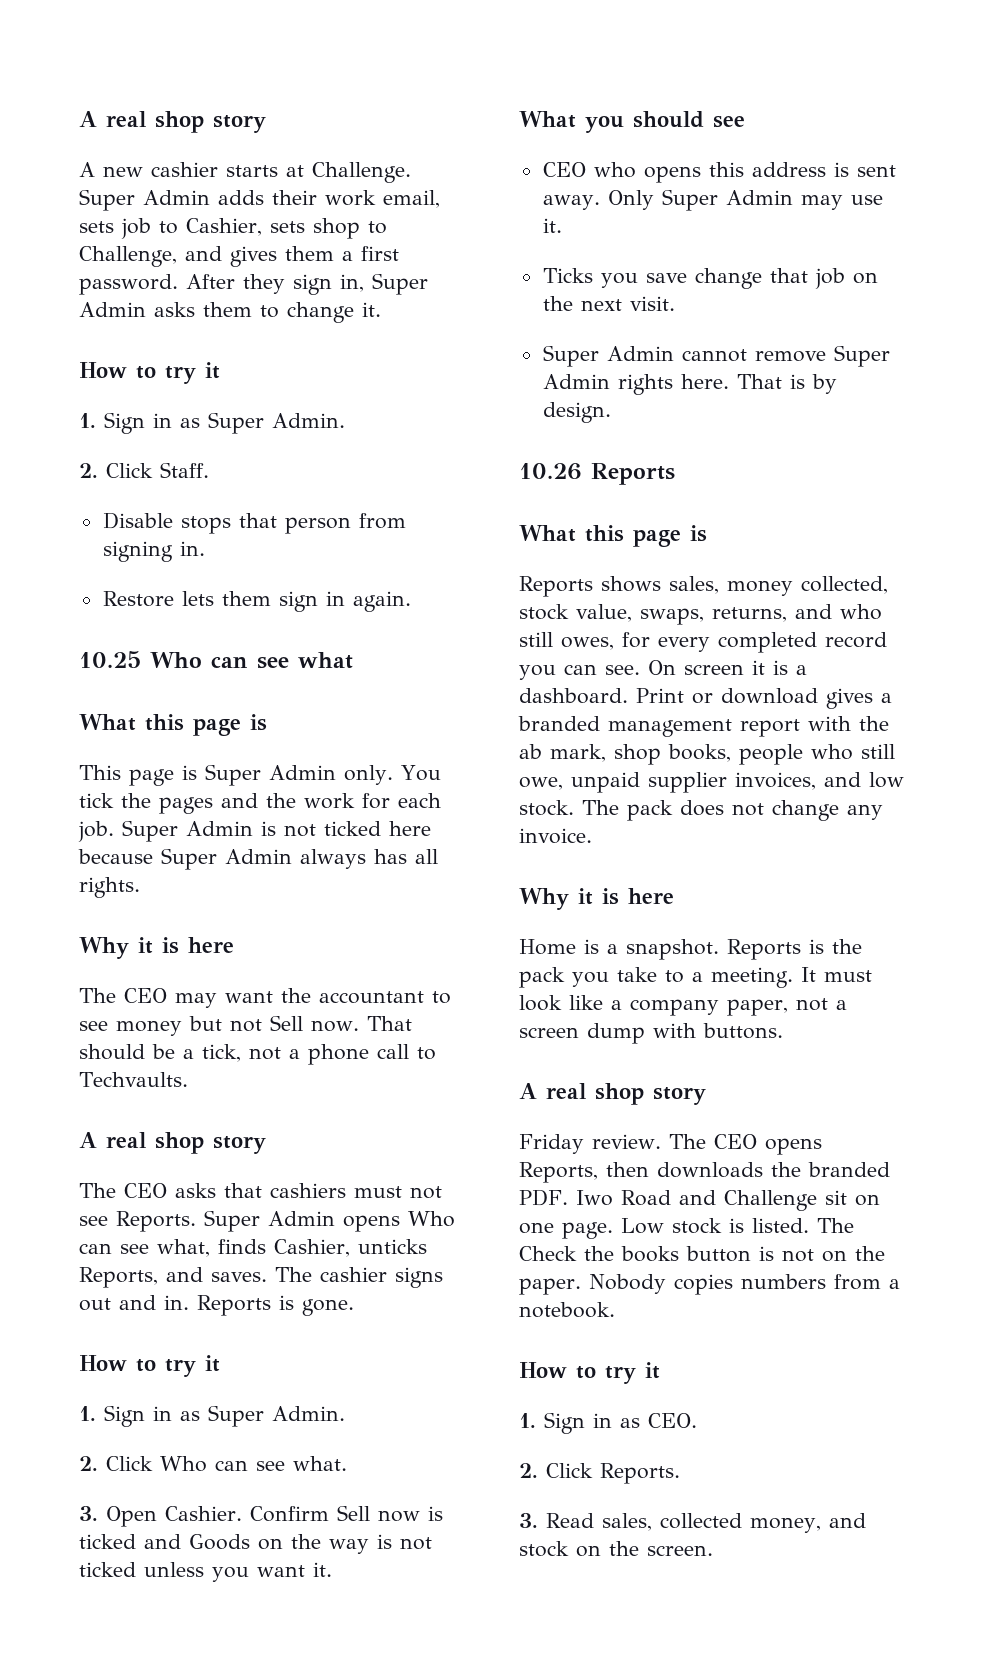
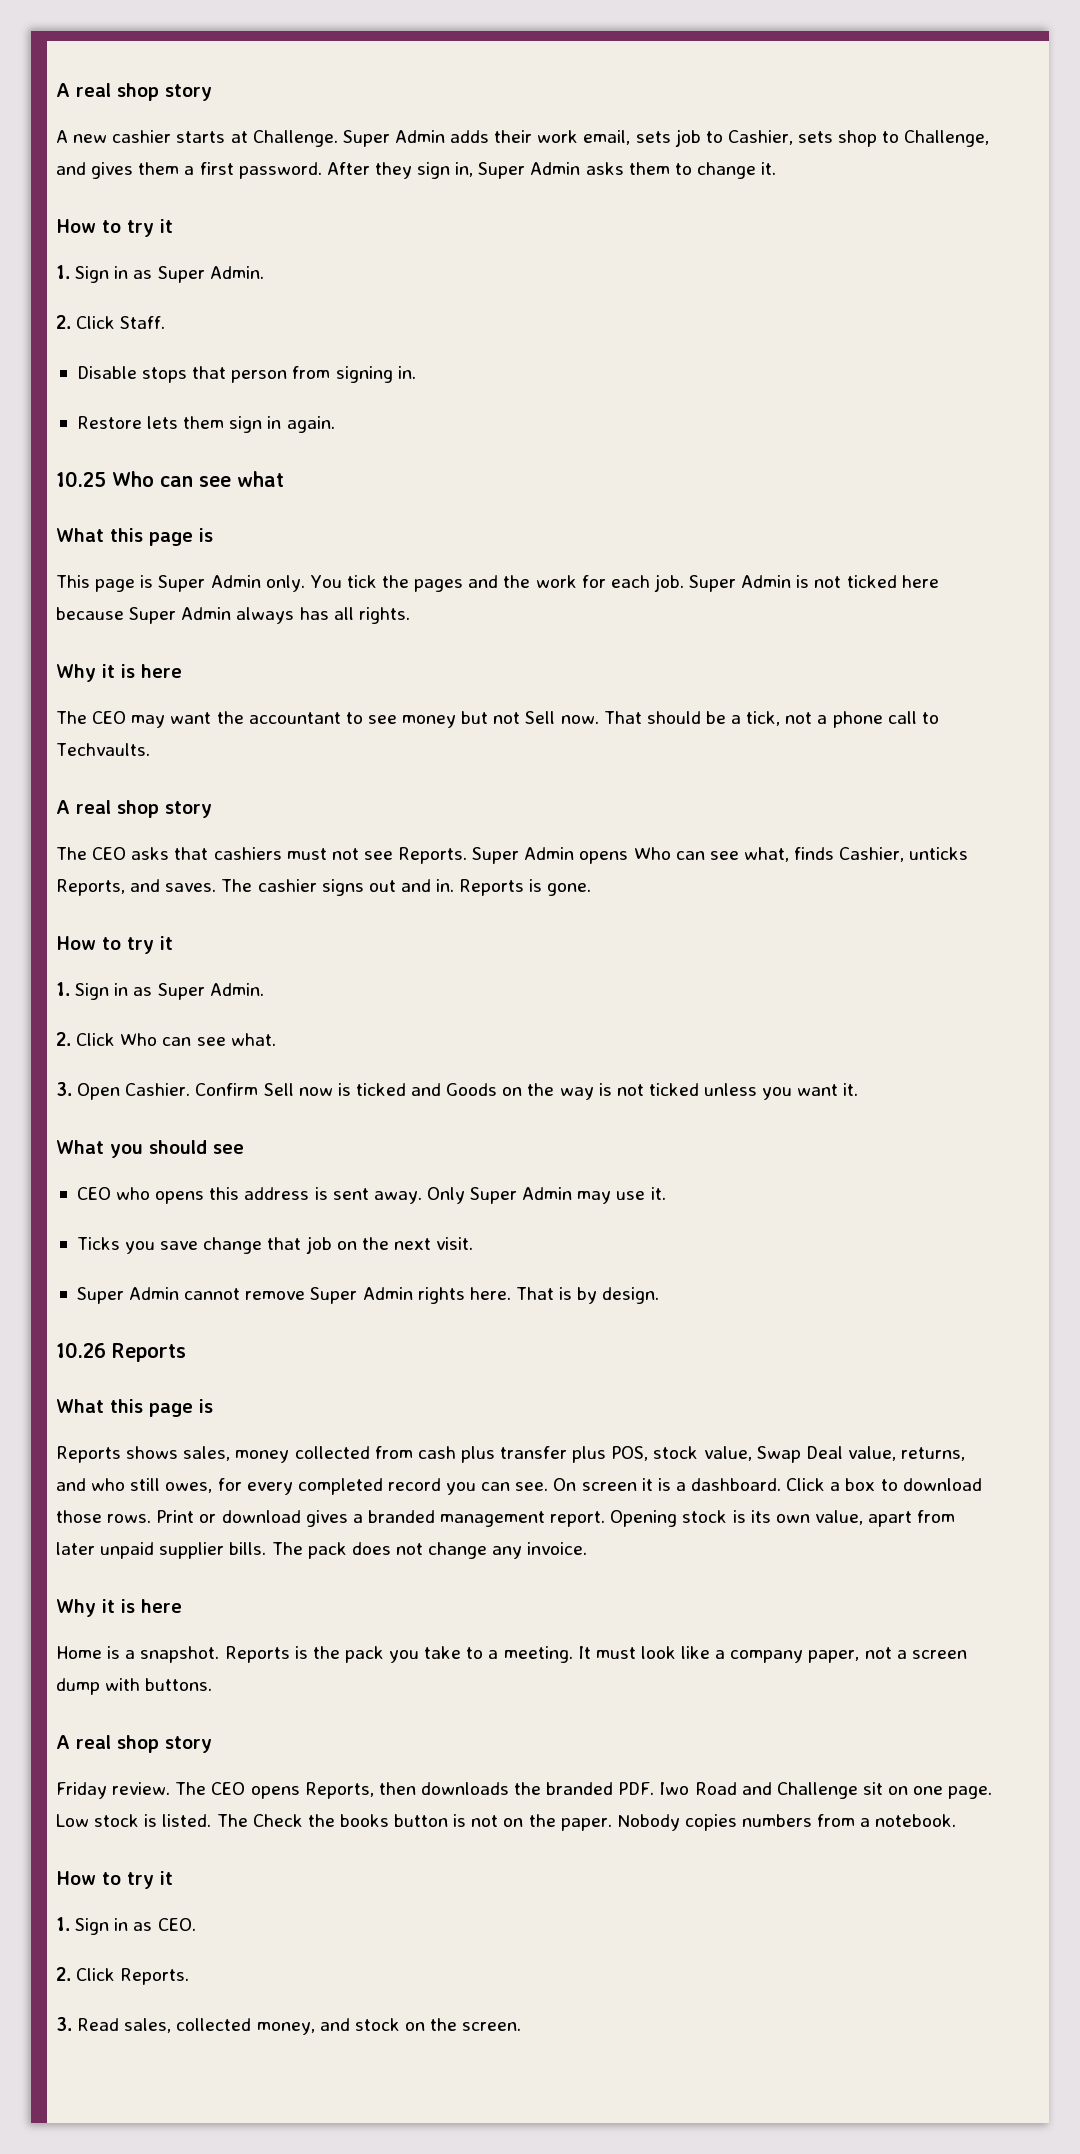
- Reports shows sales, money collected, stock value, swaps, returns, and who still owes, for every completed record you can see.
+ Reports shows sales, money collected from cash plus transfer plus POS, stock value, Swap Deal value, returns, and who still owes, for every completed record you can see.
+ Click a box to download those rows.
- Print or download gives a branded management report with the ab mark, shop books, people who still owe, unpaid supplier invoices, and low stock.
+ Print or download gives a branded management report. Opening stock is its own value, apart from later unpaid supplier bills.

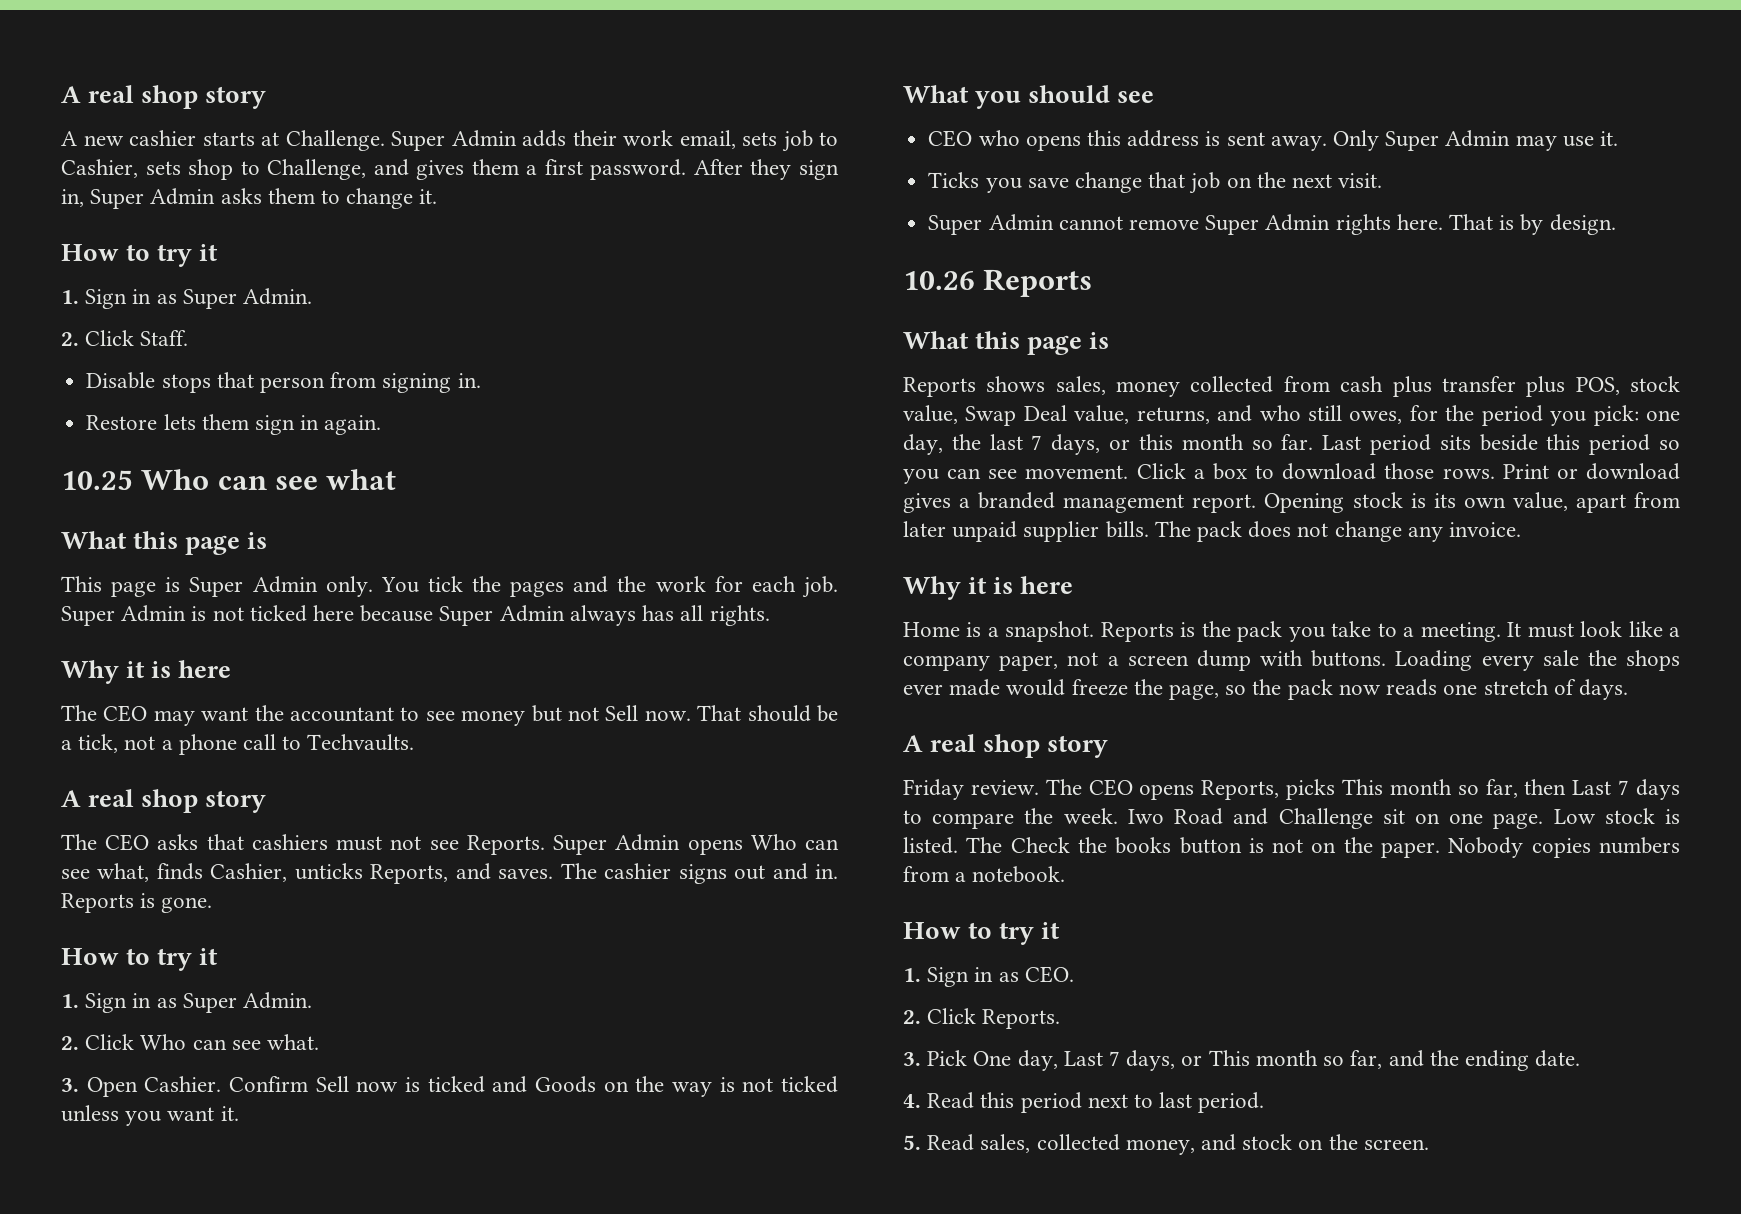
- Reports shows sales, money collected from cash plus transfer plus POS, stock value, Swap Deal value, returns, and who still owes, for every completed record you can see. On screen it is a dashboard.
+ Reports shows sales, money collected from cash plus transfer plus POS, stock value, Swap Deal value, returns, and who still owes, for the period you pick: one day, the last 7 days, or this month so far. Last period sits beside this period so you can see movement.
+ Loading every sale the shops ever made would freeze the page, so the pack now reads one stretch of days.
- The CEO opens Reports, then downloads the branded PDF. Iwo Road and Challenge sit on one page.
+ The CEO opens Reports, picks This month so far, then Last 7 days to compare the week. Iwo Road and Challenge sit on one page.
- 3. Read sales, collected money, and stock on the screen.
+ 3. Pick One day, Last 7 days, or This month so far, and the ending date.
+ 4. Read this period next to last period.
+ 5. Read sales, collected money, and stock on the screen.

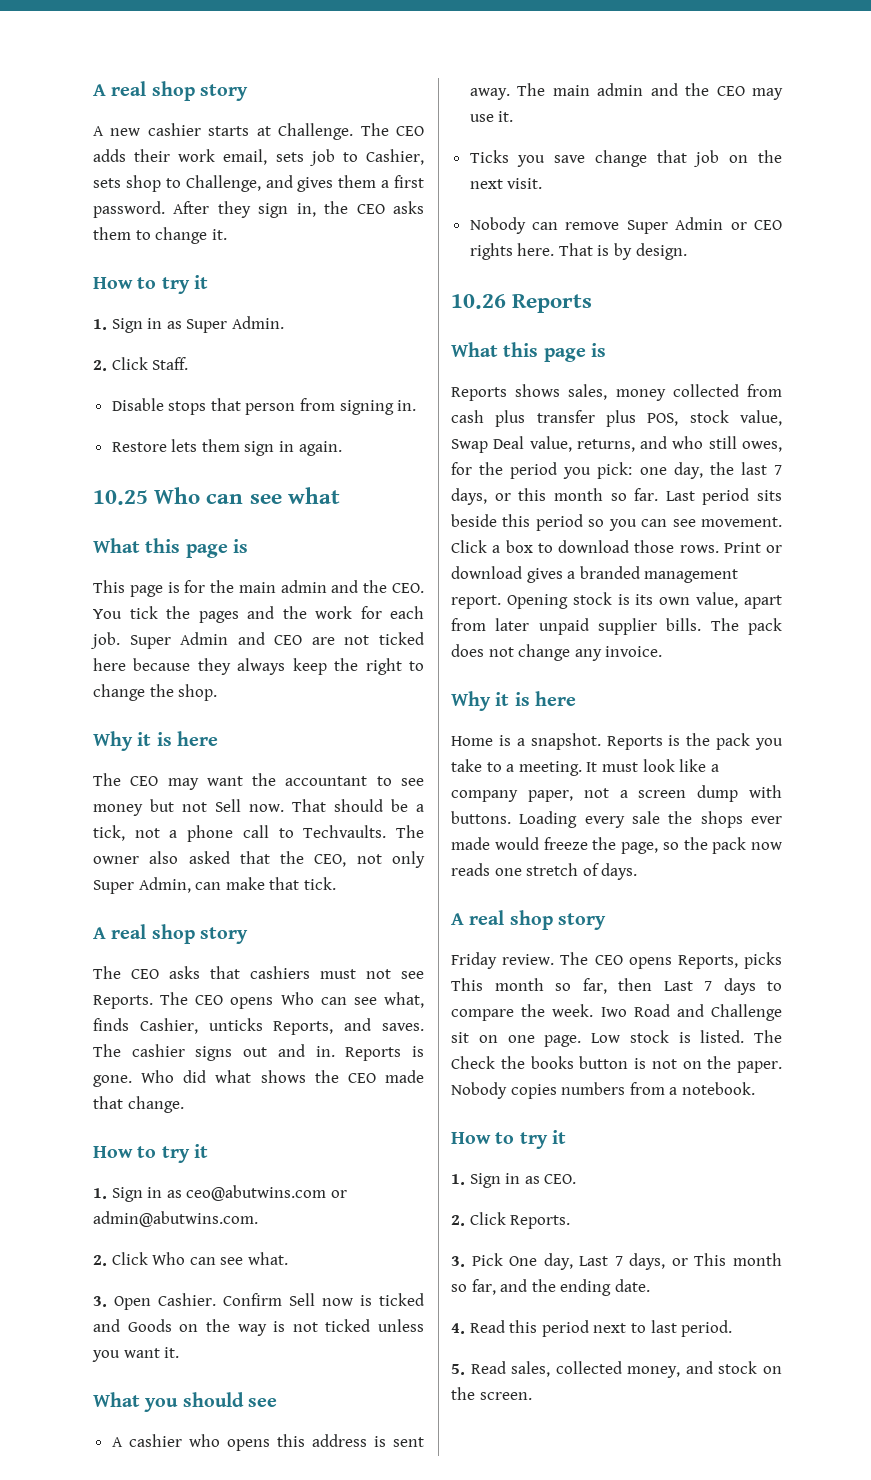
- Super Admin adds their work email, sets job to Cashier, sets shop to Challenge, and gives them a first password.
+ The CEO adds their work email, sets job to Cashier, sets shop to Challenge, and gives them a first password.
- After they sign in, Super Admin asks them to change it.
+ After they sign in, the CEO asks them to change it.
- This page is Super Admin only. You tick the pages and the work for each job.
+ This page is for the main admin and the CEO. You tick the pages and the work for each job.
- Super Admin is not ticked here because Super Admin always has all rights.
+ Super Admin and CEO are not ticked here because they always keep the right to change the shop.
+ The owner also asked that the CEO, not only Super Admin, can make that tick.
- Super Admin opens Who can see what, finds Cashier, unticks Reports, and saves.
+ The CEO opens Who can see what, finds Cashier, unticks Reports, and saves.
- Reports is gone.
+ Reports is gone. Who did what shows the CEO made that change.
  How to try it
- 1. Sign in as Super Admin.
+ 1. Sign in as ceo@abutwins.com or admin@abutwins.com.
- CEO who opens this address is sent away.
+ A cashier who opens this address is sent away.
- Only Super Admin may use it.
+ The main admin and the CEO may use it.
- Super Admin cannot remove Super Admin rights here.
+ Nobody can remove Super Admin or CEO rights here.

